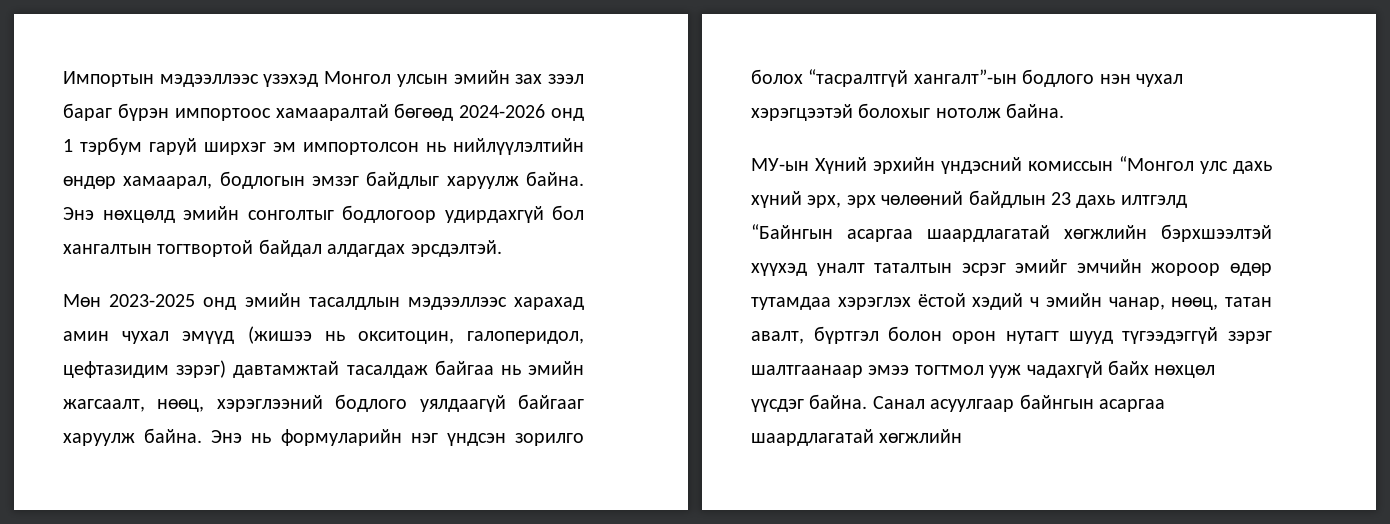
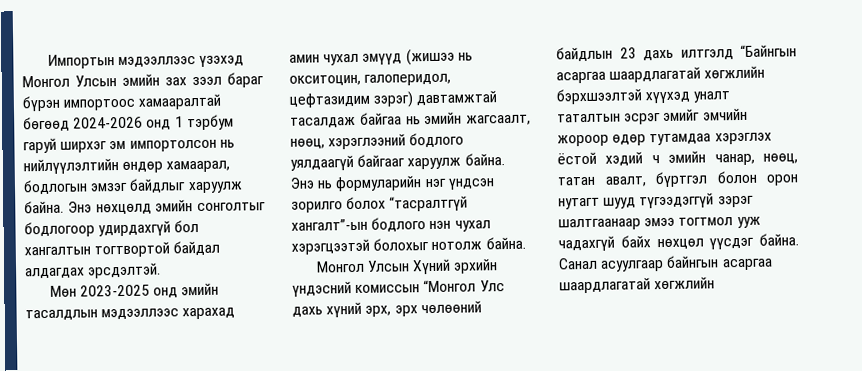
- Импортын мэдээллээс үзэхэд Монгол улсын эмийн зах зээл бараг бүрэн импортоос хамааралтай бөгөөд 2024-2026 онд 1 тэрбум гаруй ширхэг эм импортолсон нь нийлүүлэлтийн өндөр хамаарал, бодлогын эмзэг байдлыг харуулж байна.
+ Импортын мэдээллээс үзэхэд Монгол Улсын эмийн зах зээл бараг бүрэн импортоос хамааралтай бөгөөд 2024-2026 онд 1 тэрбум гаруй ширхэг эм импортолсон нь нийлүүлэлтийн өндөр хамаарал, бодлогын эмзэг байдлыг харуулж байна.
- МУ-ын Хүний эрхийн үндэсний комиссын “Монгол улс дахь хүний эрх, эрх чөлөөний байдлын 23 дахь илтгэлд “Байнгын асаргаа шаардлагатай хөгжлийн бэрхшээлтэй хүүхэд уналт таталтын эсрэг эмийг эмчийн жороор өдөр тутамдаа хэрэглэх ёстой хэдий ч эмийн чанар, нөөц, татан авалт, бүртгэл болон орон нутагт шууд түгээдэггүй зэрэг шалтгаанаар эмээ тогтмол ууж чадахгүй байх нөхцөл үүсдэг байна.
+ Монгол Улсын Хүний эрхийн үндэсний комиссын “Монгол Улс дахь хүний эрх, эрх чөлөөний байдлын 23 дахь илтгэлд “Байнгын асаргаа шаардлагатай хөгжлийн бэрхшээлтэй хүүхэд уналт таталтын эсрэг эмийг эмчийн жороор өдөр тутамдаа хэрэглэх ёстой хэдий ч эмийн чанар, нөөц, татан авалт, бүртгэл болон орон нутагт шууд түгээдэггүй зэрэг шалтгаанаар эмээ тогтмол ууж чадахгүй байх нөхцөл үүсдэг байна.

